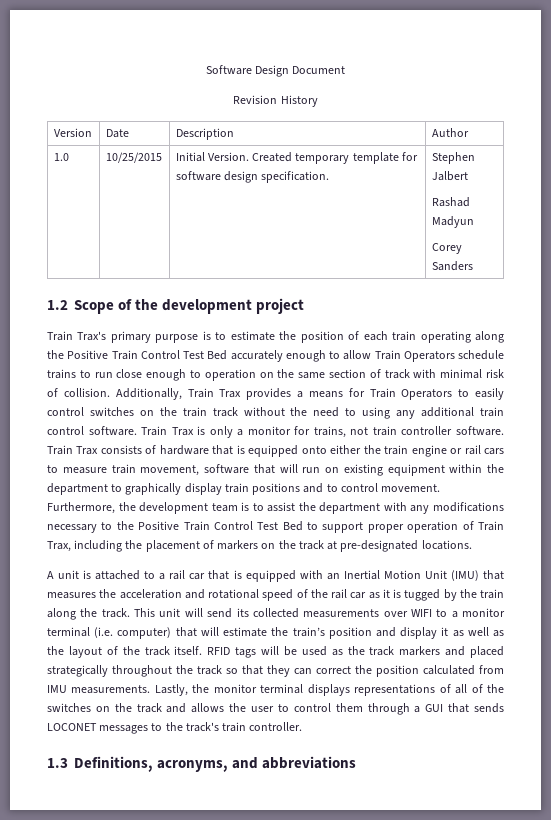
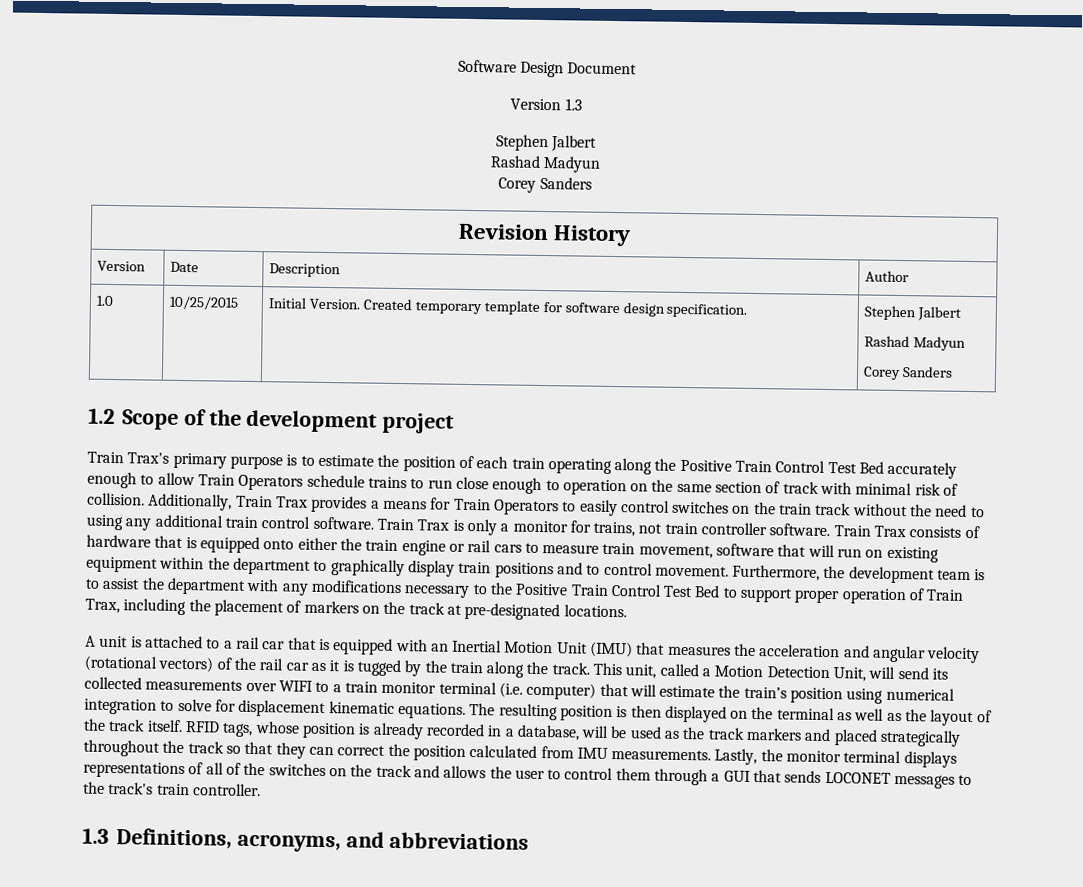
+ Version 1.3
+ Stephen Jalbert
+ Rashad Madyun
+ Corey Sanders
- A unit is attached to a rail car that is equipped with an Inertial Motion Unit (IMU) that measures the acceleration and rotational speed of the rail car as it is tugged by the train along the track.
+ A unit is attached to a rail car that is equipped with an Inertial Motion Unit (IMU) that measures the acceleration and angular velocity (rotational vectors) of the rail car as it is tugged by the train along the track.
- This unit will send its collected measurements over WIFI to a monitor terminal (i.e. computer) that will estimate the train’s position and display it as well as the layout of the track itself.
+ This unit, called a Motion Detection Unit, will send its collected measurements over WIFI to a train monitor terminal (i.e. computer) that will estimate the train’s position using numerical integration to solve for displacement kinematic equations. The resulting position is then displayed on the terminal as well as the layout of the track itself.
- RFID tags will be used as the track markers and placed strategically throughout the track so that they can correct the position calculated from IMU measurements.
+ RFID tags, whose position is already recorded in a database, will be used as the track markers and placed strategically throughout the track so that they can correct the position calculated from IMU measurements.

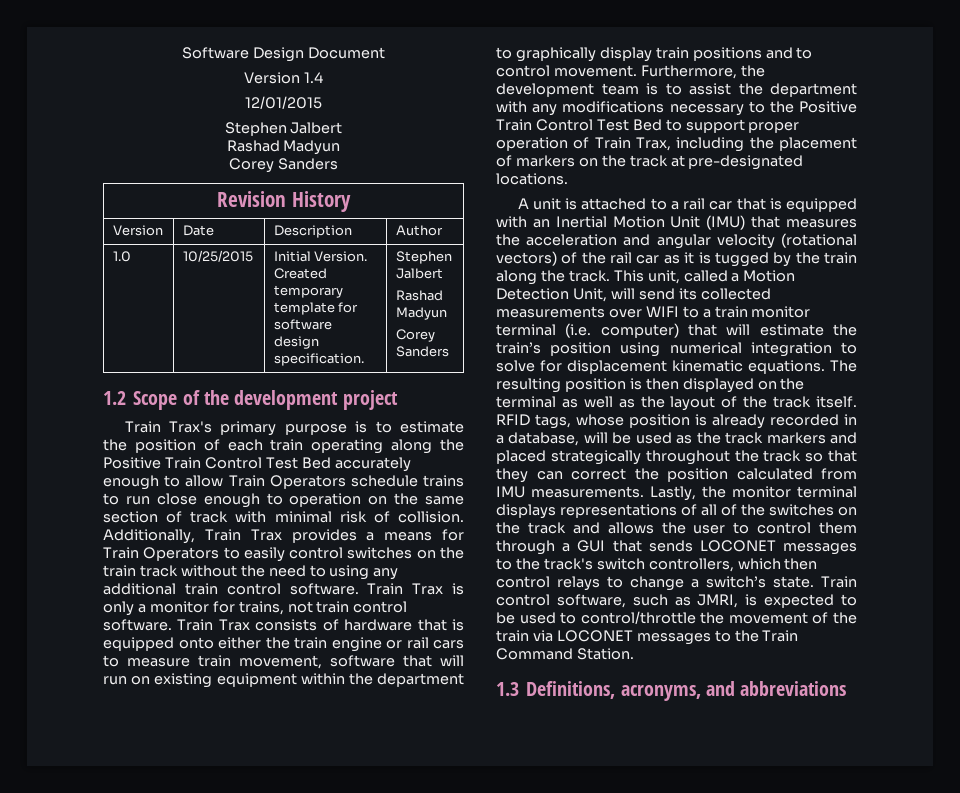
- Version 1.3
+ Version 1.4
+ 12/01/2015
- Train Trax is only a monitor for trains, not train controller software.
+ Train Trax is only a monitor for trains, not train control software.
- Lastly, the monitor terminal displays representations of all of the switches on the track and allows the user to control them through a GUI that sends LOCONET messages to the track's train controller.
+ Lastly, the monitor terminal displays representations of all of the switches on the track and allows the user to control them through a GUI that sends LOCONET messages to the track's switch controllers, which then control relays to change a switch’s state. Train control software, such as JMRI, is expected to be used to control/throttle the movement of the train via LOCONET messages to the Train Command Station.

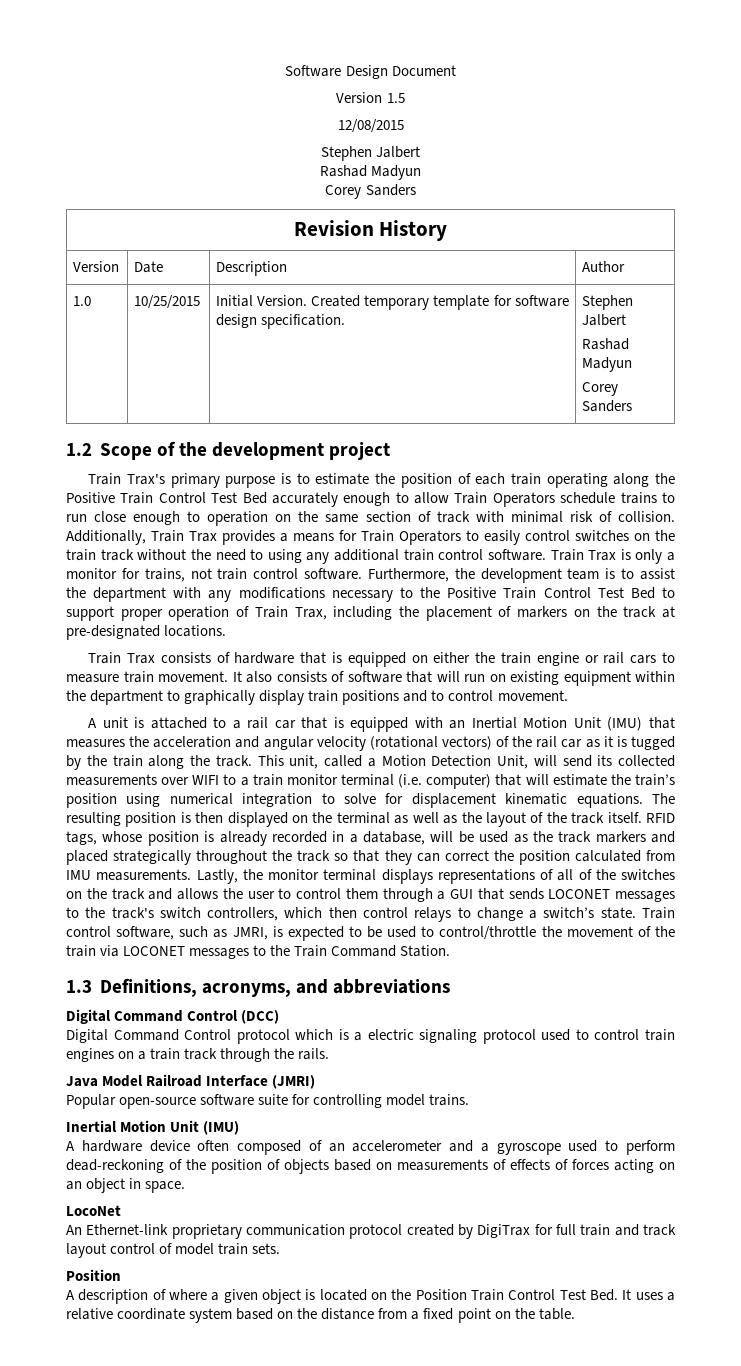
- Version 1.4
- 12/01/2015
+ Version 1.5
+ 12/08/2015
- Train Trax consists of hardware that is equipped onto either the train engine or rail cars to measure train movement, software that will run on existing equipment within the department to graphically display train positions and to control movement.
+ Train Trax consists of hardware that is equipped on either the train engine or rail cars to measure train movement. It also consists of software that will run on existing equipment within the department to graphically display train positions and to control movement.
+ Digital Command Control (DCC)
+ Digital Command Control protocol which is a electric signaling protocol used to control train engines on a train track through the rails.
+ Java Model Railroad Interface (JMRI)
+ Popular open-source software suite for controlling model trains.
+ Inertial Motion Unit (IMU)
+ A hardware device often composed of an accelerometer and a gyroscope used to perform dead-reckoning of the position of objects based on measurements of effects of forces acting on an object in space.
+ LocoNet
+ An Ethernet-link proprietary communication protocol created by DigiTrax for full train and track layout control of model train sets.
+ Position
+ A description of where a given object is located on the Position Train Control Test Bed. It uses a relative coordinate system based on the distance from a fixed point on the table.

